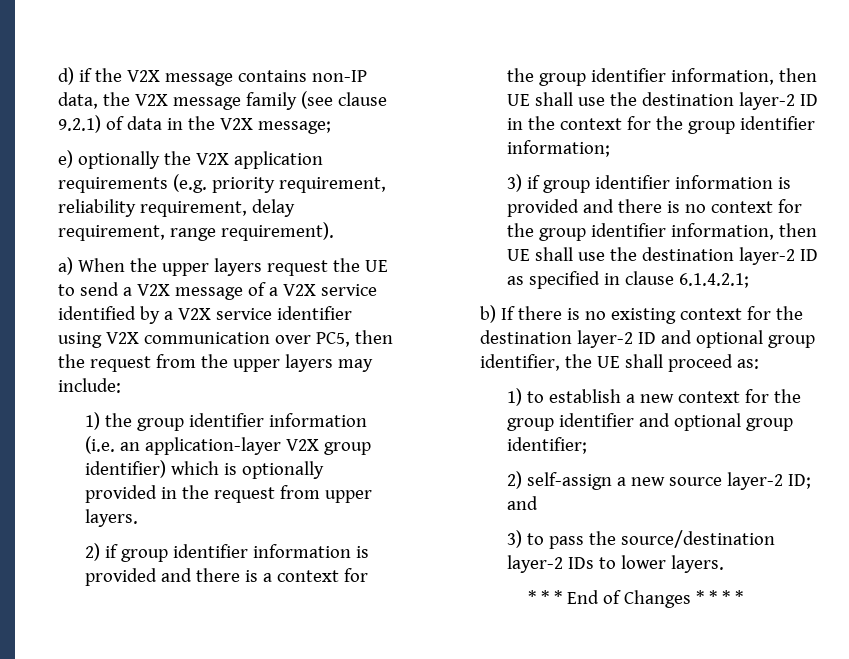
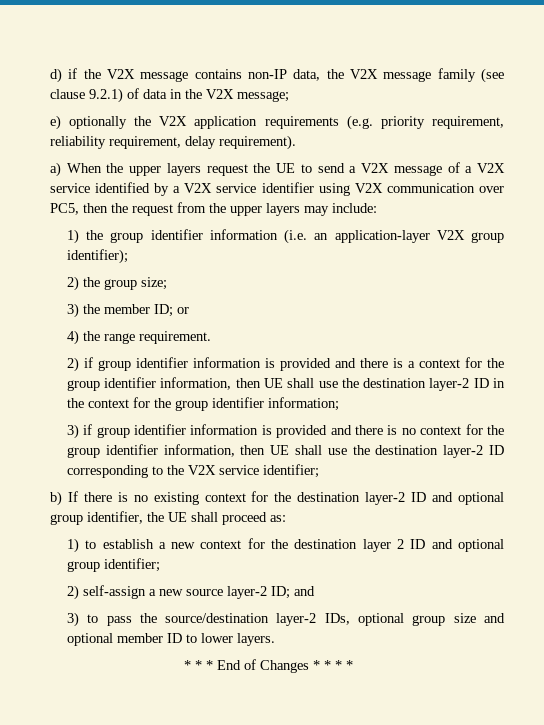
- e) optionally the V2X application requirements (e.g. priority requirement, reliability requirement, delay requirement, range requirement).
+ e) optionally the V2X application requirements (e.g. priority requirement, reliability requirement, delay requirement).
- 1) the group identifier information (i.e. an application-layer V2X group identifier) which is optionally provided in the request from upper layers.
+ 1) the group identifier information (i.e. an application-layer V2X group identifier);
+ 2) the group size;
+ 3) the member ID; or
+ 4) the range requirement.
- 3) if group identifier information is provided and there is no context for the group identifier information, then UE shall use the destination layer-2 ID as specified in clause 6.1.4.2.1;
+ 3) if group identifier information is provided and there is no context for the group identifier information, then UE shall use the destination layer-2 ID corresponding to the V2X service identifier;
- 1) to establish a new context for the group identifier and optional group identifier;
+ 1) to establish a new context for the destination layer 2 ID and optional group identifier;
- 3) to pass the source/destination layer-2 IDs to lower layers.
+ 3) to pass the source/destination layer-2 IDs, optional group size and optional member ID to lower layers.

